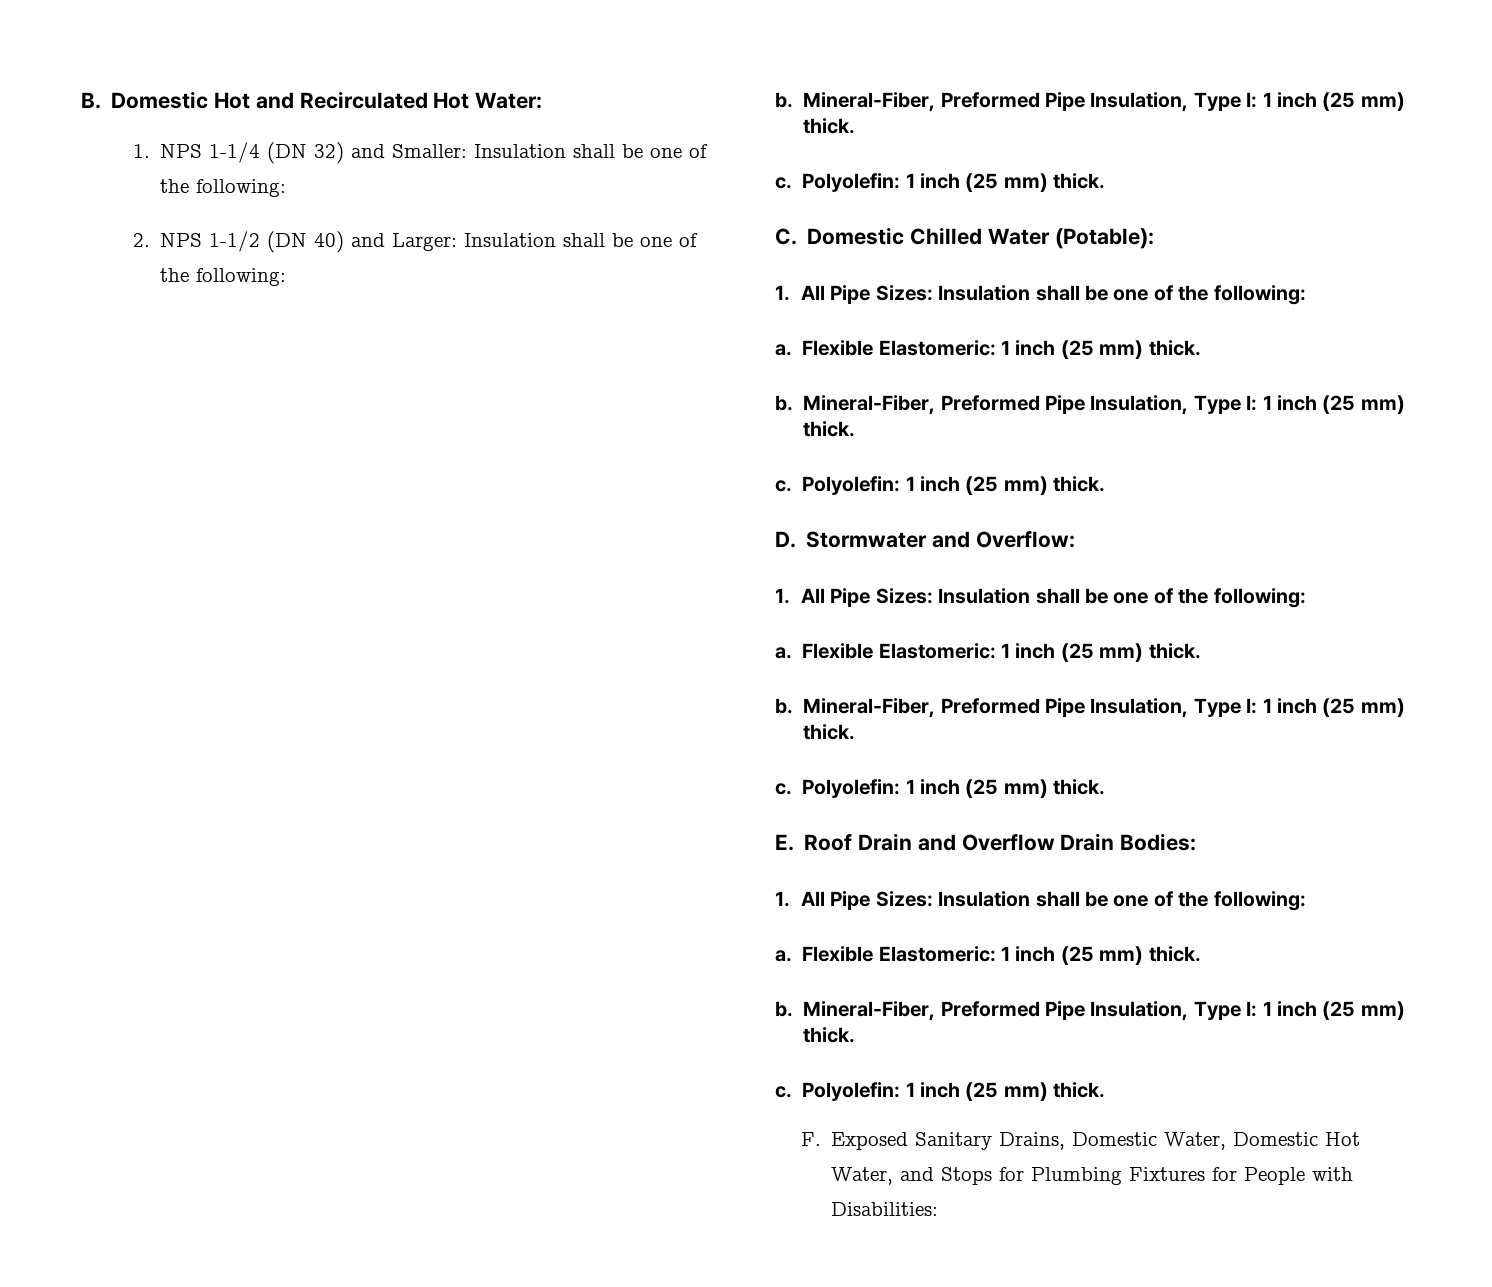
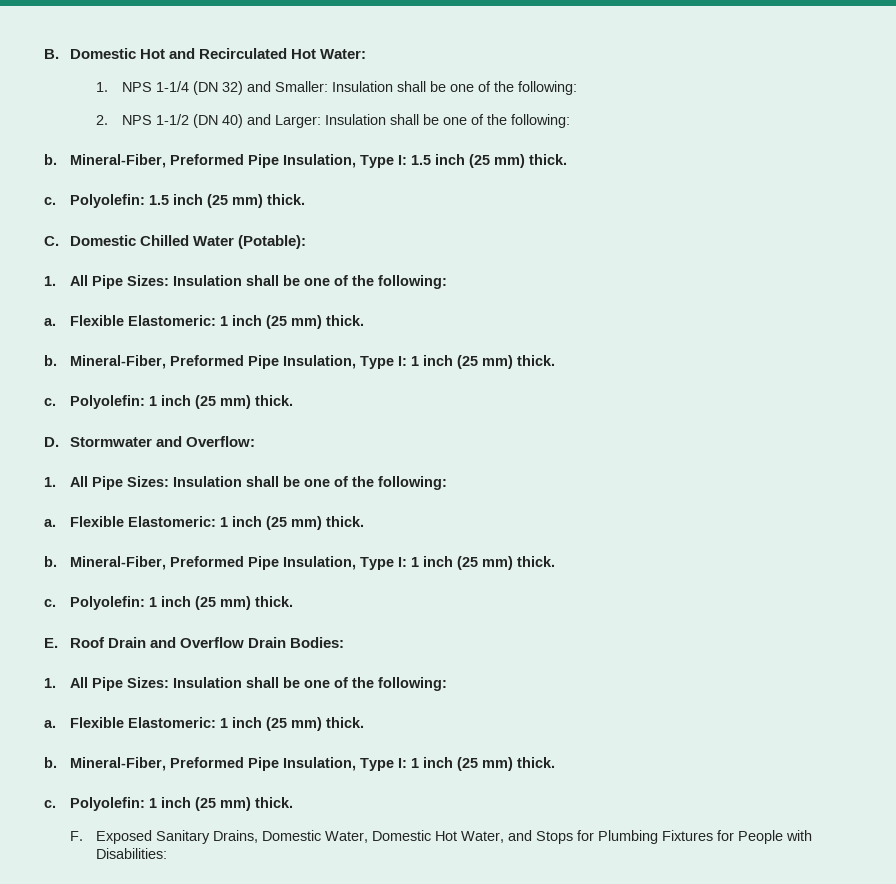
  2. NPS 1-1/2 (DN 40) and Larger: Insulation shall be one of the following:
- b. Mineral-Fiber, Preformed Pipe Insulation, Type I: 1 inch (25 mm) thick.
- c. Polyolefin: 1 inch (25 mm) thick.
+ b. Mineral-Fiber, Preformed Pipe Insulation, Type I: 1.5 inch (25 mm) thick.
+ c. Polyolefin: 1.5 inch (25 mm) thick.

